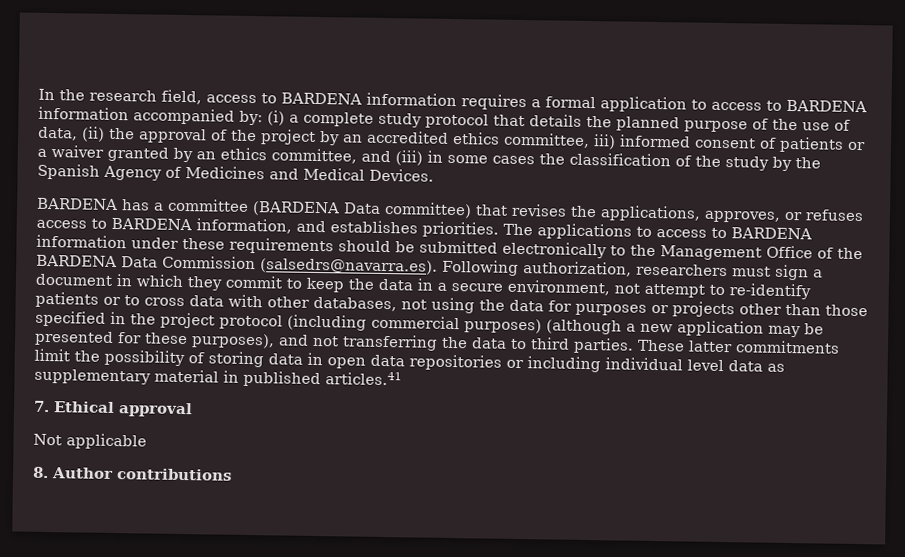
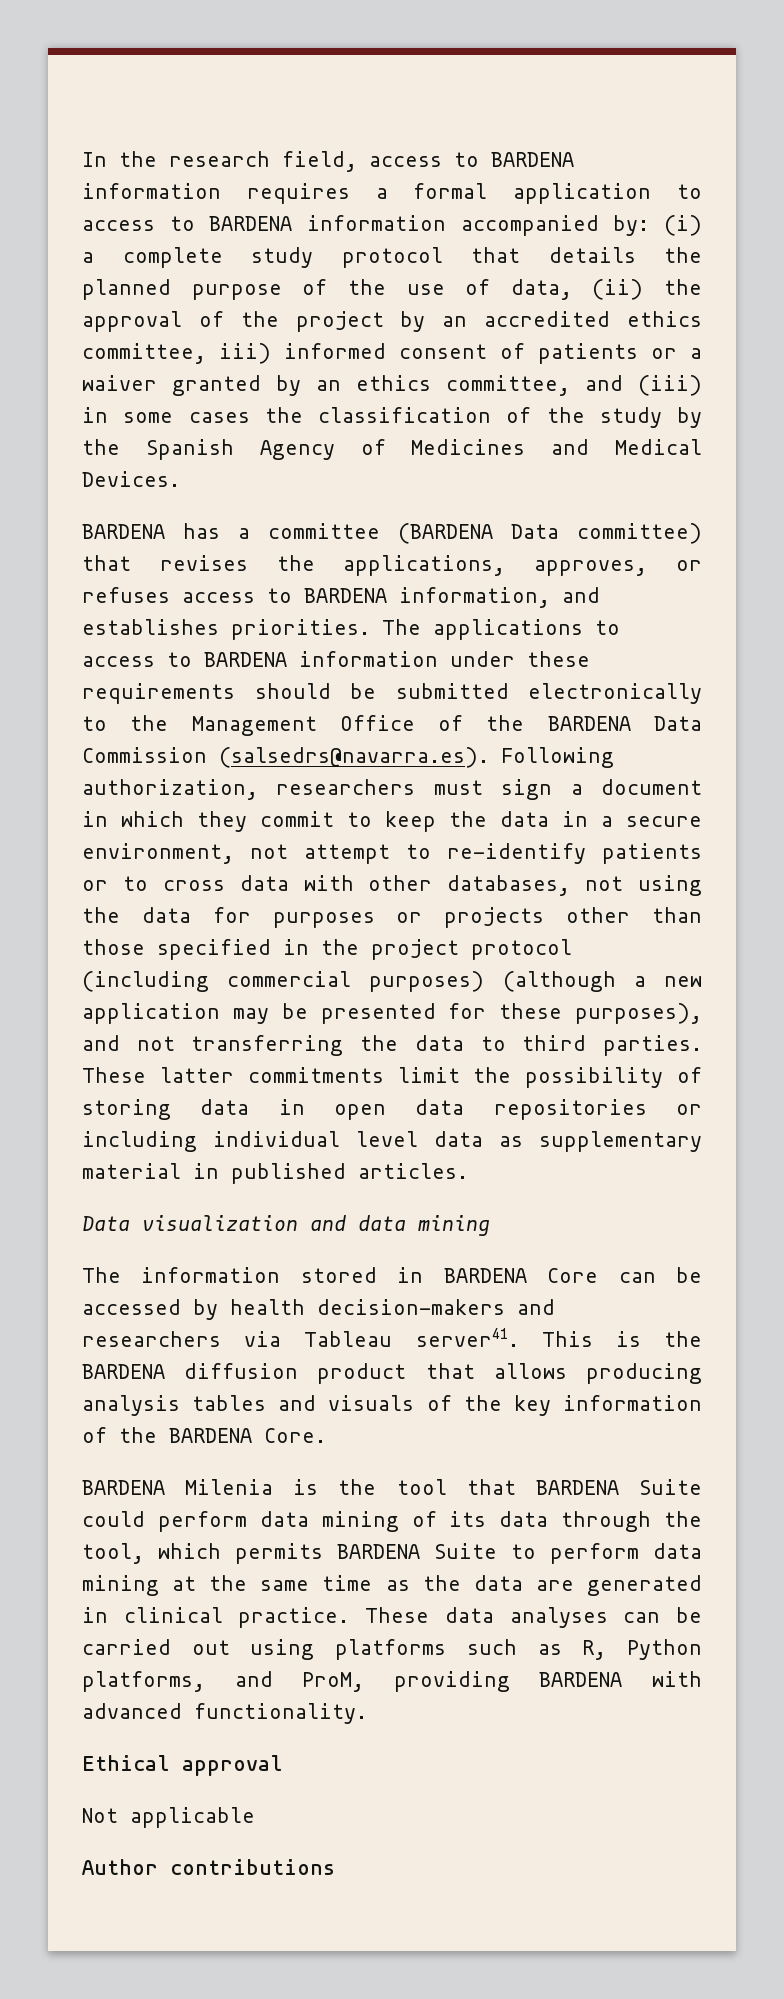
- These latter commitments limit the possibility of storing data in open data repositories or including individual level data as supplementary material in published articles.41
- 7. Ethical approval
+ These latter commitments limit the possibility of storing data in open data repositories or including individual level data as supplementary material in published articles.
+ Data visualization and data mining
+ The information stored in BARDENA Core can be accessed by health decision-makers and researchers via Tableau server41. This is the BARDENA diffusion product that allows producing analysis tables and visuals of the key information of the BARDENA Core.
+ BARDENA Milenia is the tool that BARDENA Suite could perform data mining of its data through the tool, which permits BARDENA Suite to perform data mining at the same time as the data are generated in clinical practice. These data analyses can be carried out using platforms such as R, Python platforms, and ProM, providing BARDENA with advanced functionality.
+ Ethical approval
- 8. Author contributions
+ Author contributions

